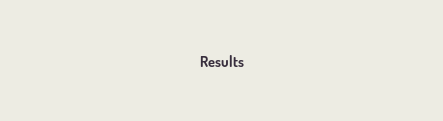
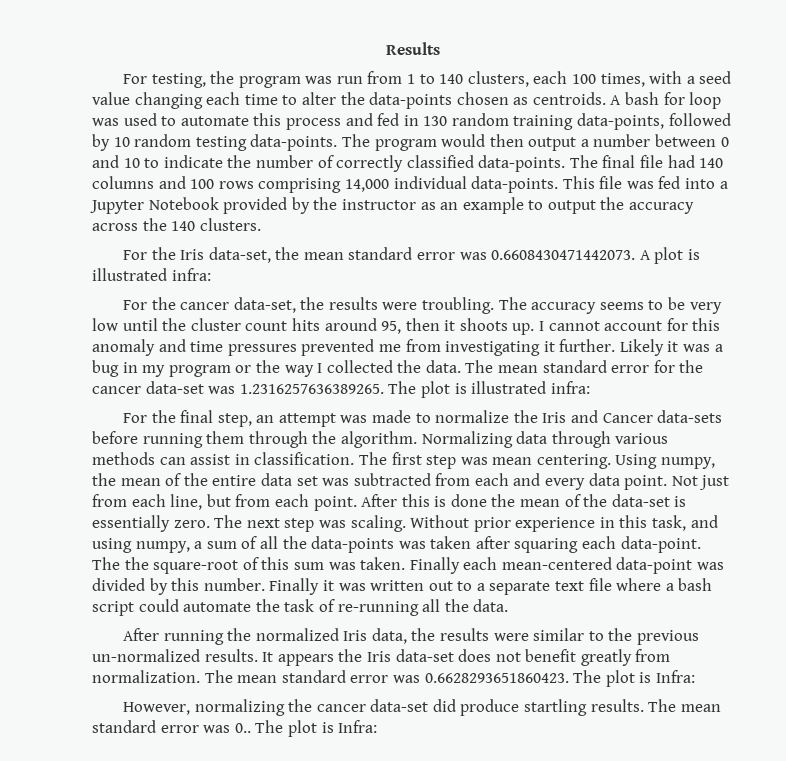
+ For testing, the program was run from 1 to 140 clusters, each 100 times, with a seed value changing each time to alter the data-points chosen as centroids. A bash for loop was used to automate this process and fed in 130 random training data-points, followed by 10 random testing data-points. The program would then output a number between 0 and 10 to indicate the number of correctly classified data-points. The final file had 140 columns and 100 rows comprising 14,000 individual data-points. This file was fed into a Jupyter Notebook provided by the instructor as an example to output the accuracy across the 140 clusters.
+ For the Iris data-set, the mean standard error was 0.6608430471442073. A plot is illustrated infra:
+ For the cancer data-set, the results were troubling. The accuracy seems to be very low until the cluster count hits around 95, then it shoots up. I cannot account for this anomaly and time pressures prevented me from investigating it further. Likely it was a bug in my program or the way I collected the data. The mean standard error for the cancer data-set was 1.2316257636389265. The plot is illustrated infra:
+ For the final step, an attempt was made to normalize the Iris and Cancer data-sets before running them through the algorithm. Normalizing data through various methods can assist in classification. The first step was mean centering. Using numpy, the mean of the entire data set was subtracted from each and every data point. Not just from each line, but from each point. After this is done the mean of the data-set is essentially zero. The next step was scaling. Without prior experience in this task, and using numpy, a sum of all the data-points was taken after squaring each data-point. The the square-root of this sum was taken. Finally each mean-centered data-point was divided by this number. Finally it was written out to a separate text file where a bash script could automate the task of re-running all the data.
+ After running the normalized Iris data, the results were similar to the previous un-normalized results. It appears the Iris data-set does not benefit greatly from normalization. The mean standard error was 0.6628293651860423. The plot is Infra:
+ However, normalizing the cancer data-set did produce startling results. The mean standard error was 0.. The plot is Infra:

